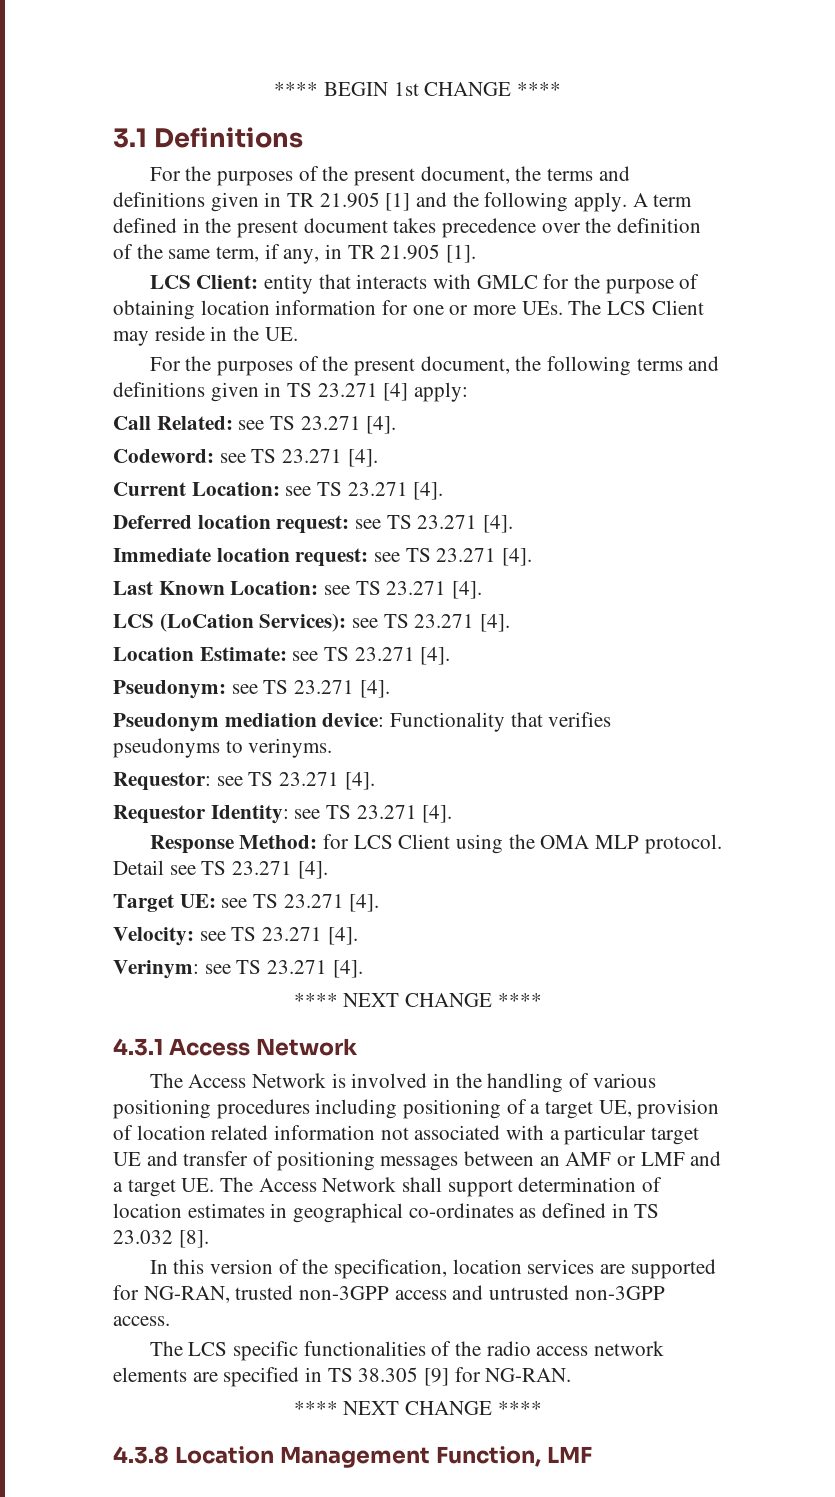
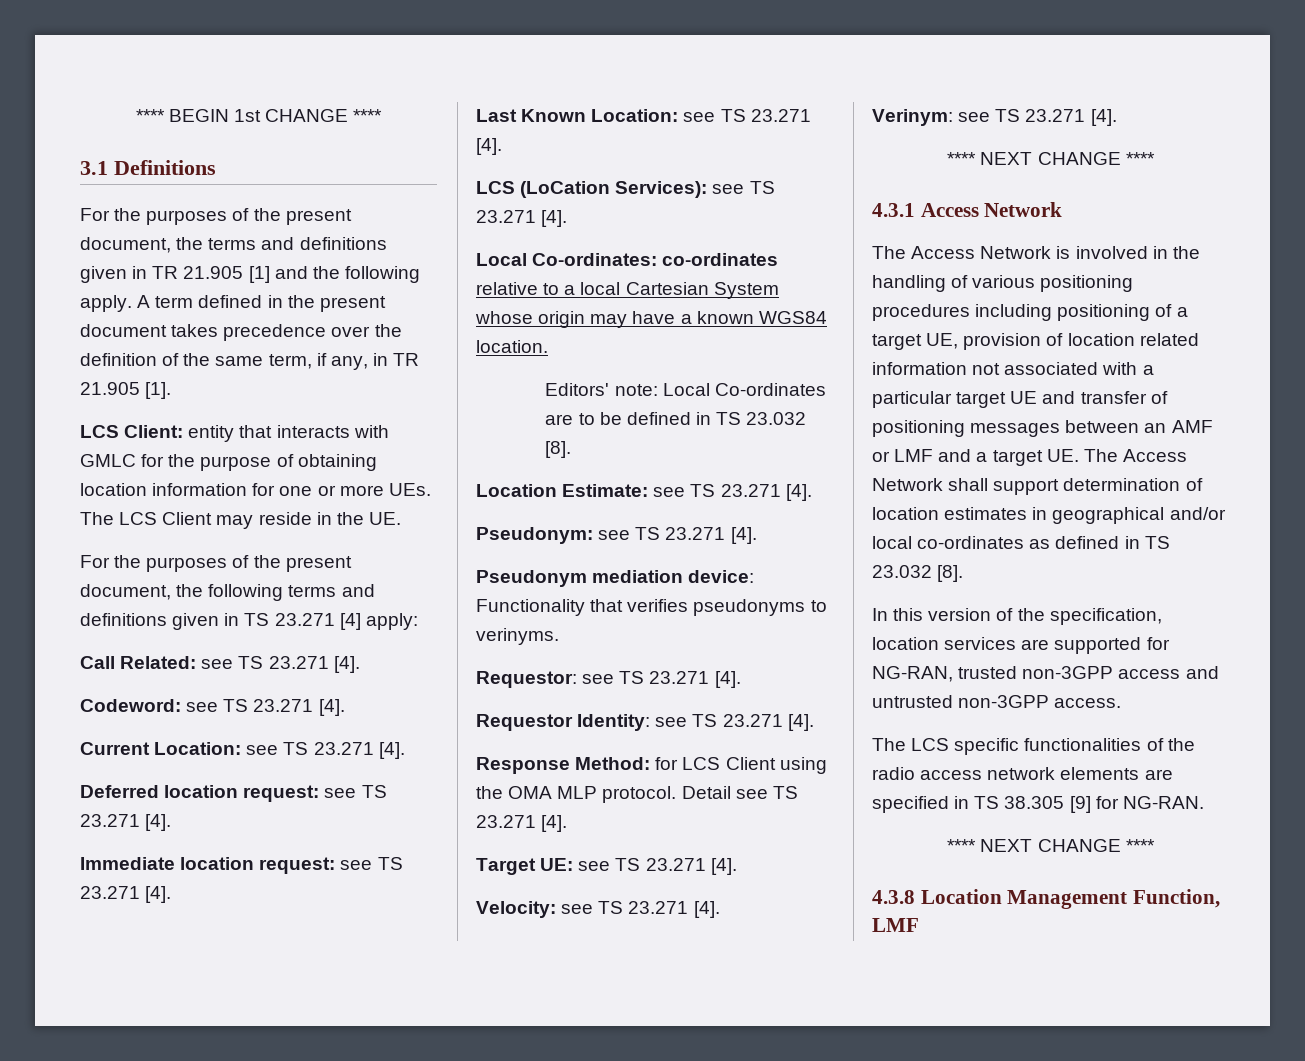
+ Local Co-ordinates: co-ordinates relative to a local Cartesian System whose origin may have a known WGS84 location.
+ Editors' note: Local Co-ordinates are to be defined in TS 23.032 [8].
- The Access Network is involved in the handling of various positioning procedures including positioning of a target UE, provision of location related information not associated with a particular target UE and transfer of positioning messages between an AMF or LMF and a target UE. The Access Network shall support determination of location estimates in geographical co-ordinates as defined in TS 23.032 [8].
+ The Access Network is involved in the handling of various positioning procedures including positioning of a target UE, provision of location related information not associated with a particular target UE and transfer of positioning messages between an AMF or LMF and a target UE. The Access Network shall support determination of location estimates in geographical and/or local co-ordinates as defined in TS 23.032 [8].

